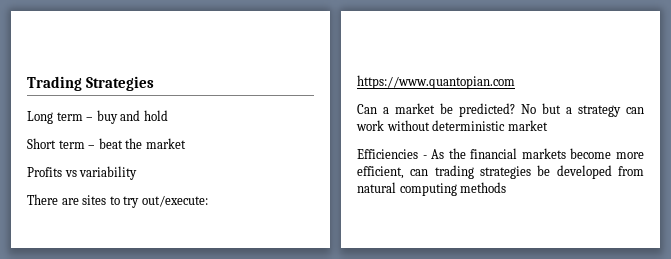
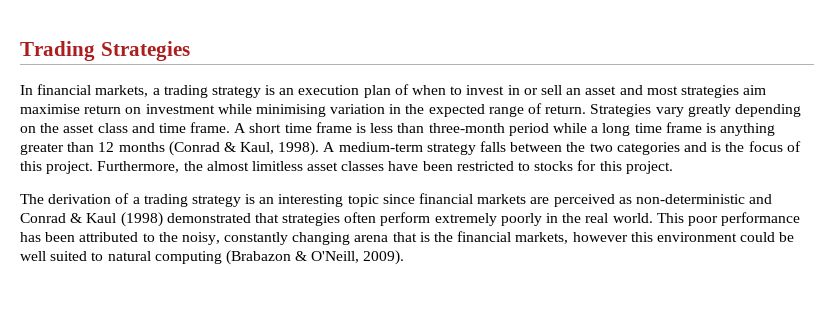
- Long term – buy and hold
- Short term – beat the market
- Profits vs variability
- There are sites to try out/execute: https://www.quantopian.com
- Can a market be predicted? No but a strategy can work without deterministic market
- Efficiencies - As the financial markets become more efficient, can trading strategies be developed from natural computing methods
+ In financial markets, a trading strategy is an execution plan of when to invest in or sell an asset and most strategies aim maximise return on investment while minimising variation in the expected range of return. Strategies vary greatly depending on the asset class and time frame. A short time frame is less than three-month period while a long time frame is anything greater than 12 months (Conrad & Kaul, 1998). A medium-term strategy falls between the two categories and is the focus of this project. Furthermore, the almost limitless asset classes have been restricted to stocks for this project.
+ The derivation of a trading strategy is an interesting topic since financial markets are perceived as non-deterministic and Conrad & Kaul (1998) demonstrated that strategies often perform extremely poorly in the real world. This poor performance has been attributed to the noisy, constantly changing arena that is the financial markets, however this environment could be well suited to natural computing (Brabazon & O'Neill, 2009).

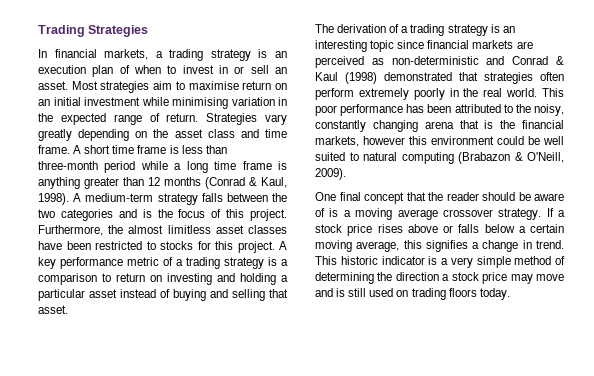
- In financial markets, a trading strategy is an execution plan of when to invest in or sell an asset and most strategies aim maximise return on investment while minimising variation in the expected range of return.
+ In financial markets, a trading strategy is an execution plan of when to invest in or sell an asset. Most strategies aim to maximise return on an initial investment while minimising variation in the expected range of return.
+ A key performance metric of a trading strategy is a comparison to return on investing and holding a particular asset instead of buying and selling that asset.
+ One final concept that the reader should be aware of is a moving average crossover strategy. If a stock price rises above or falls below a certain moving average, this signifies a change in trend. This historic indicator is a very simple method of determining the direction a stock price may move and is still used on trading floors today.

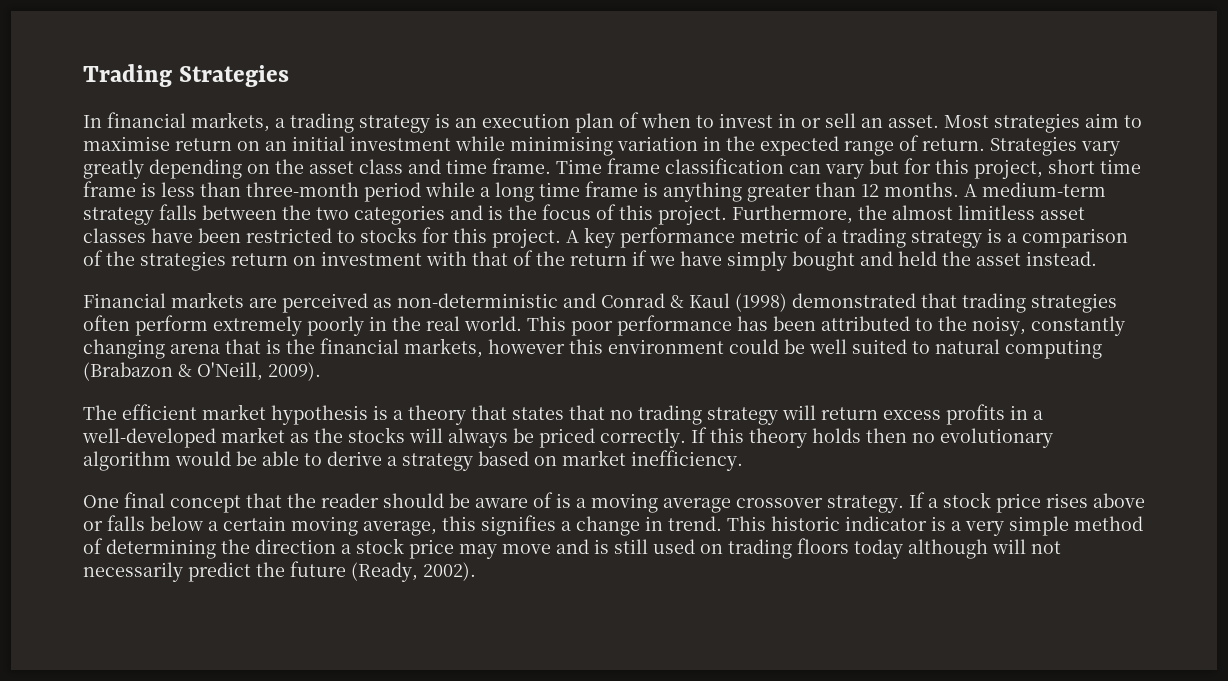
- A short time frame is less than three-month period while a long time frame is anything greater than 12 months (Conrad & Kaul, 1998).
+ Time frame classification can vary but for this project, short time frame is less than three-month period while a long time frame is anything greater than 12 months.
- A key performance metric of a trading strategy is a comparison to return on investing and holding a particular asset instead of buying and selling that asset.
- The derivation of a trading strategy is an interesting topic since financial markets are perceived as non-deterministic and Conrad & Kaul (1998) demonstrated that strategies often perform extremely poorly in the real world.
+ A key performance metric of a trading strategy is a comparison of the strategies return on investment with that of the return if we have simply bought and held the asset instead.
+ Financial markets are perceived as non-deterministic and Conrad & Kaul (1998) demonstrated that trading strategies often perform extremely poorly in the real world.
+ The efficient market hypothesis is a theory that states that no trading strategy will return excess profits in a well-developed market as the stocks will always be priced correctly. If this theory holds then no evolutionary algorithm would be able to derive a strategy based on market inefficiency.
- This historic indicator is a very simple method of determining the direction a stock price may move and is still used on trading floors today.
+ This historic indicator is a very simple method of determining the direction a stock price may move and is still used on trading floors today although will not necessarily predict the future (Ready, 2002).

